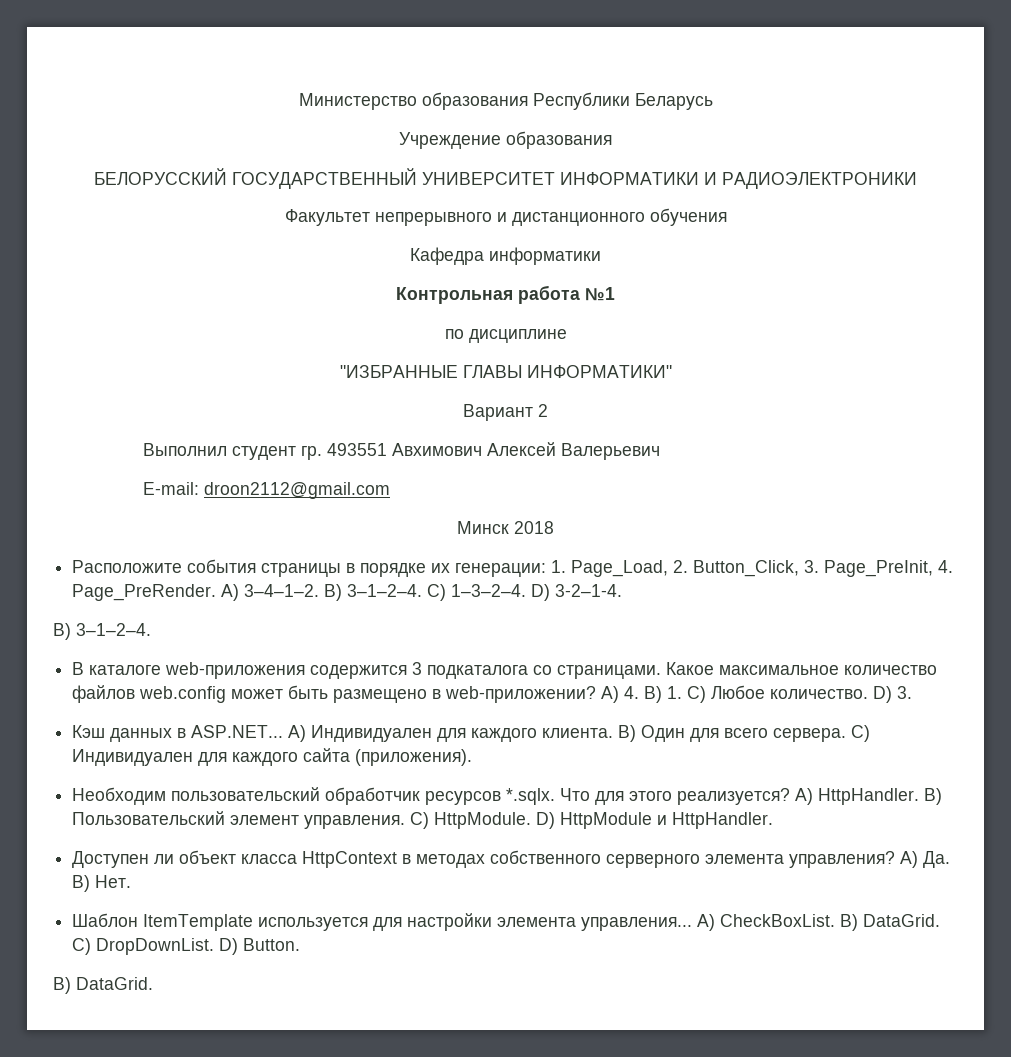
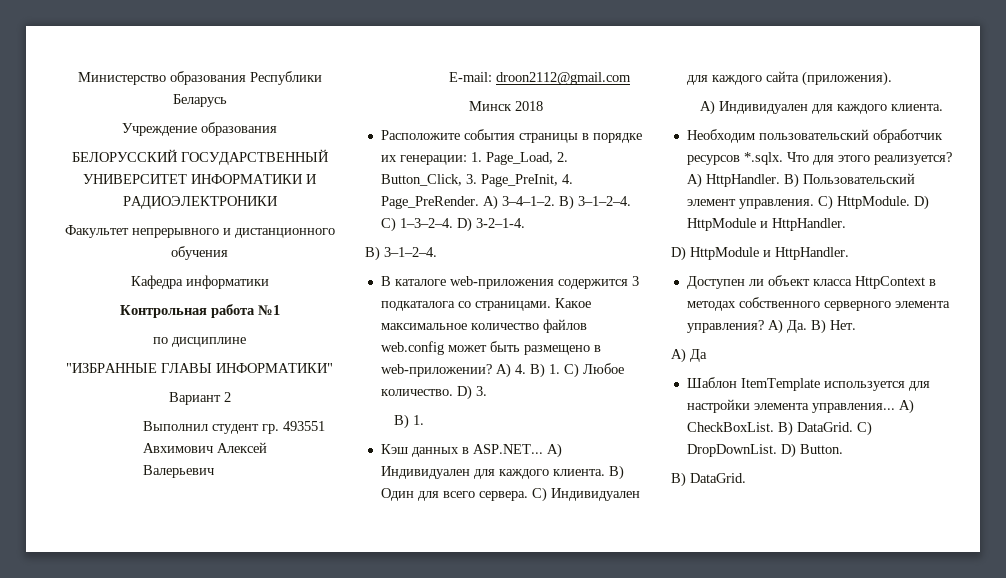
  D) 3.
+ B) 1.
  C) Индивидуален для каждого сайта (приложения).
+ A) Индивидуален для каждого клиента.
  C) HttpModule. D) HttpModule и HttpHandler.
+ D) HttpModule и HttpHandler.
+ A) Да

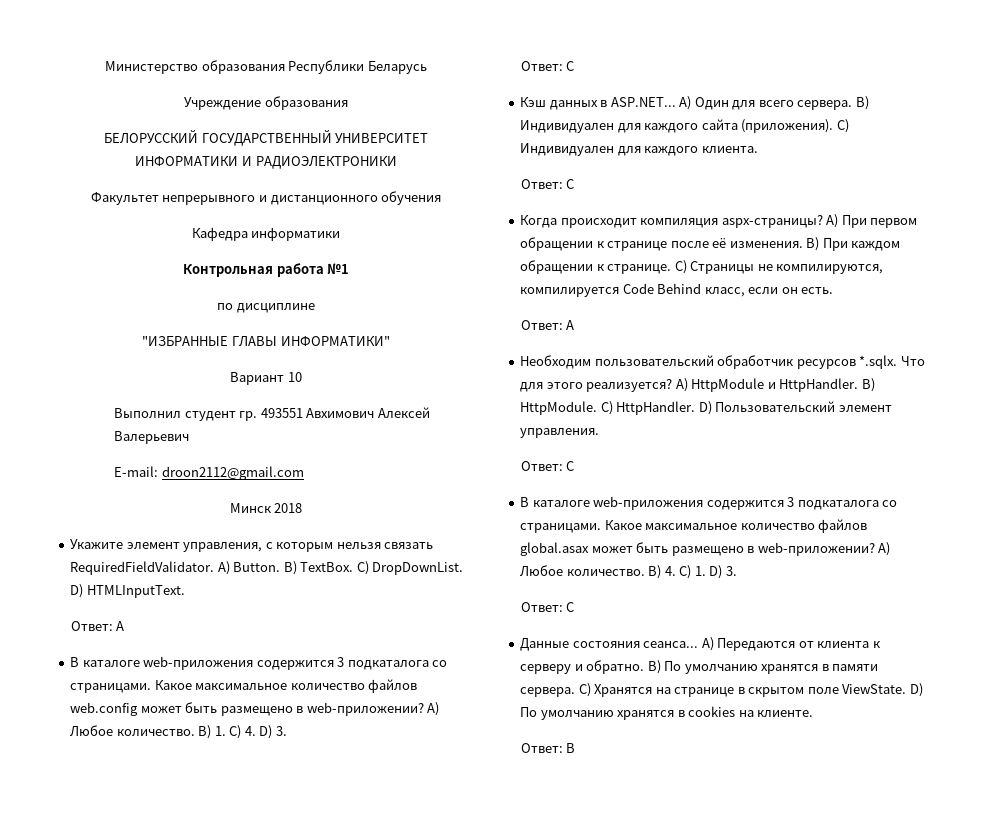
- Вариант 2
+ Вариант 10
- Расположите события страницы в порядке их генерации: 1. Page_Load, 2. Button_Click, 3. Page_PreInit, 4. Page_PreRender. A) 3–4–1–2. B) 3–1–2–4. C) 1–3–2–4. D) 3-2–1-4.
- B) 3–1–2–4.
+ Укажите элемент управления, с которым нельзя связать RequiredFieldValidator. A) Button. B) TextBox. C) DropDownList. D) HTMLInputText.
+ Ответ: А
- A) 4. B) 1. C) Любое количество. D) 3.
- B) 1.
+ A) Любое количество. B) 1. C) 4. D) 3.
+ Ответ: C
- A) Индивидуален для каждого клиента. B) Один для всего сервера.
+ A) Один для всего сервера.
- C) Индивидуален для каждого сайта (приложения).
- A) Индивидуален для каждого клиента.
+ B) Индивидуален для каждого сайта (приложения). C) Индивидуален для каждого клиента.
+ Ответ: C
+ Когда происходит компиляция aspx-страницы? A) При первом обращении к странице после её изменения. B) При каждом обращении к странице. C) Страницы не компилируются, компилируется Code Behind класс, если он есть.
+ Ответ: А
- A) HttpHandler. B) Пользовательский элемент управления. C) HttpModule. D) HttpModule и HttpHandler.
- D) HttpModule и HttpHandler.
- Доступен ли объект класса HttpContext в методах собственного серверного элемента управления? A) Да. B) Нет.
- A) Да
- Шаблон ItemTemplate используется для настройки элемента управления... A) CheckBoxList. B) DataGrid. C) DropDownList. D) Button.
- B) DataGrid.
+ A) HttpModule и HttpHandler. B) HttpModule. C) HttpHandler. D) Пользовательский элемент управления.
+ Ответ: C
+ В каталоге web-приложения содержится 3 подкаталога со страницами. Какое максимальное количество файлов global.asax может быть размещено в web-приложении? A) Любое количество. B) 4. C) 1. D) 3.
+ Ответ: C
+ Данные состояния сеанса... A) Передаются от клиента к серверу и обратно. B) По умолчанию хранятся в памяти сервера. C) Хранятся на странице в скрытом поле ViewState. D) По умолчанию хранятся в cookies на клиенте.
+ Ответ: B

